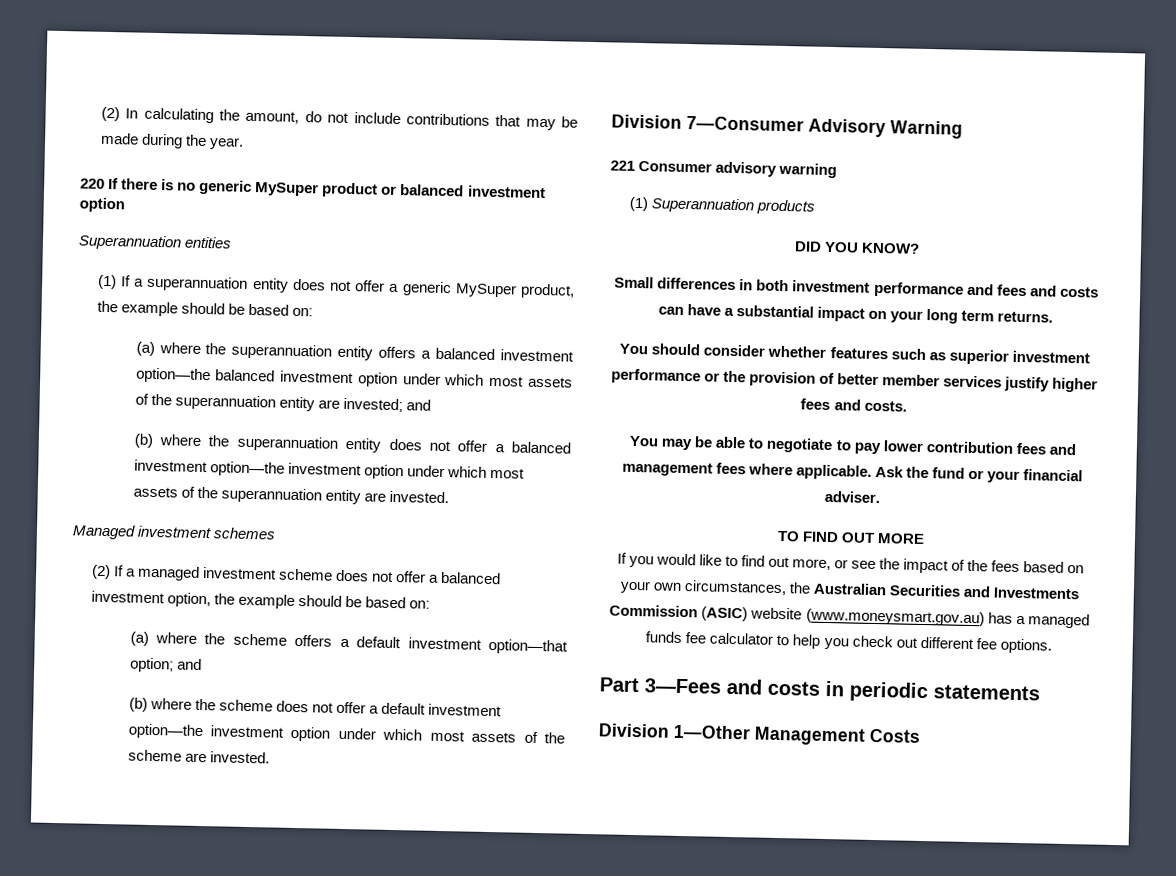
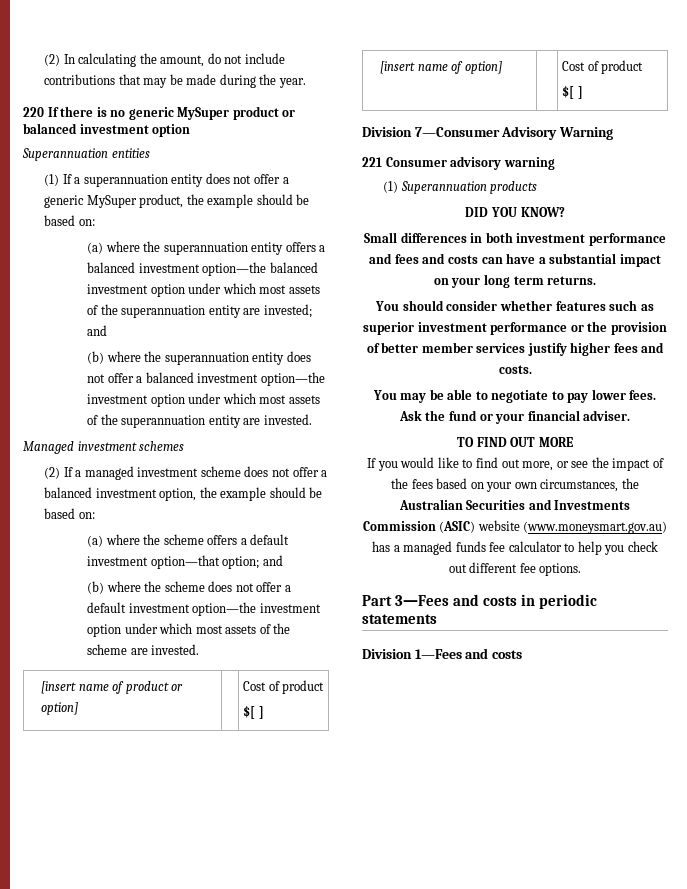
+ [insert name of product or option] | | Cost of product
+ $[ ]
+ [insert name of option] | | Cost of product
+ $[ ]
- You may be able to negotiate to pay lower contribution fees and management fees where applicable.
+ You may be able to negotiate to pay lower fees.
- Division 1—Other Management Costs
+ Division 1—Fees and costs

